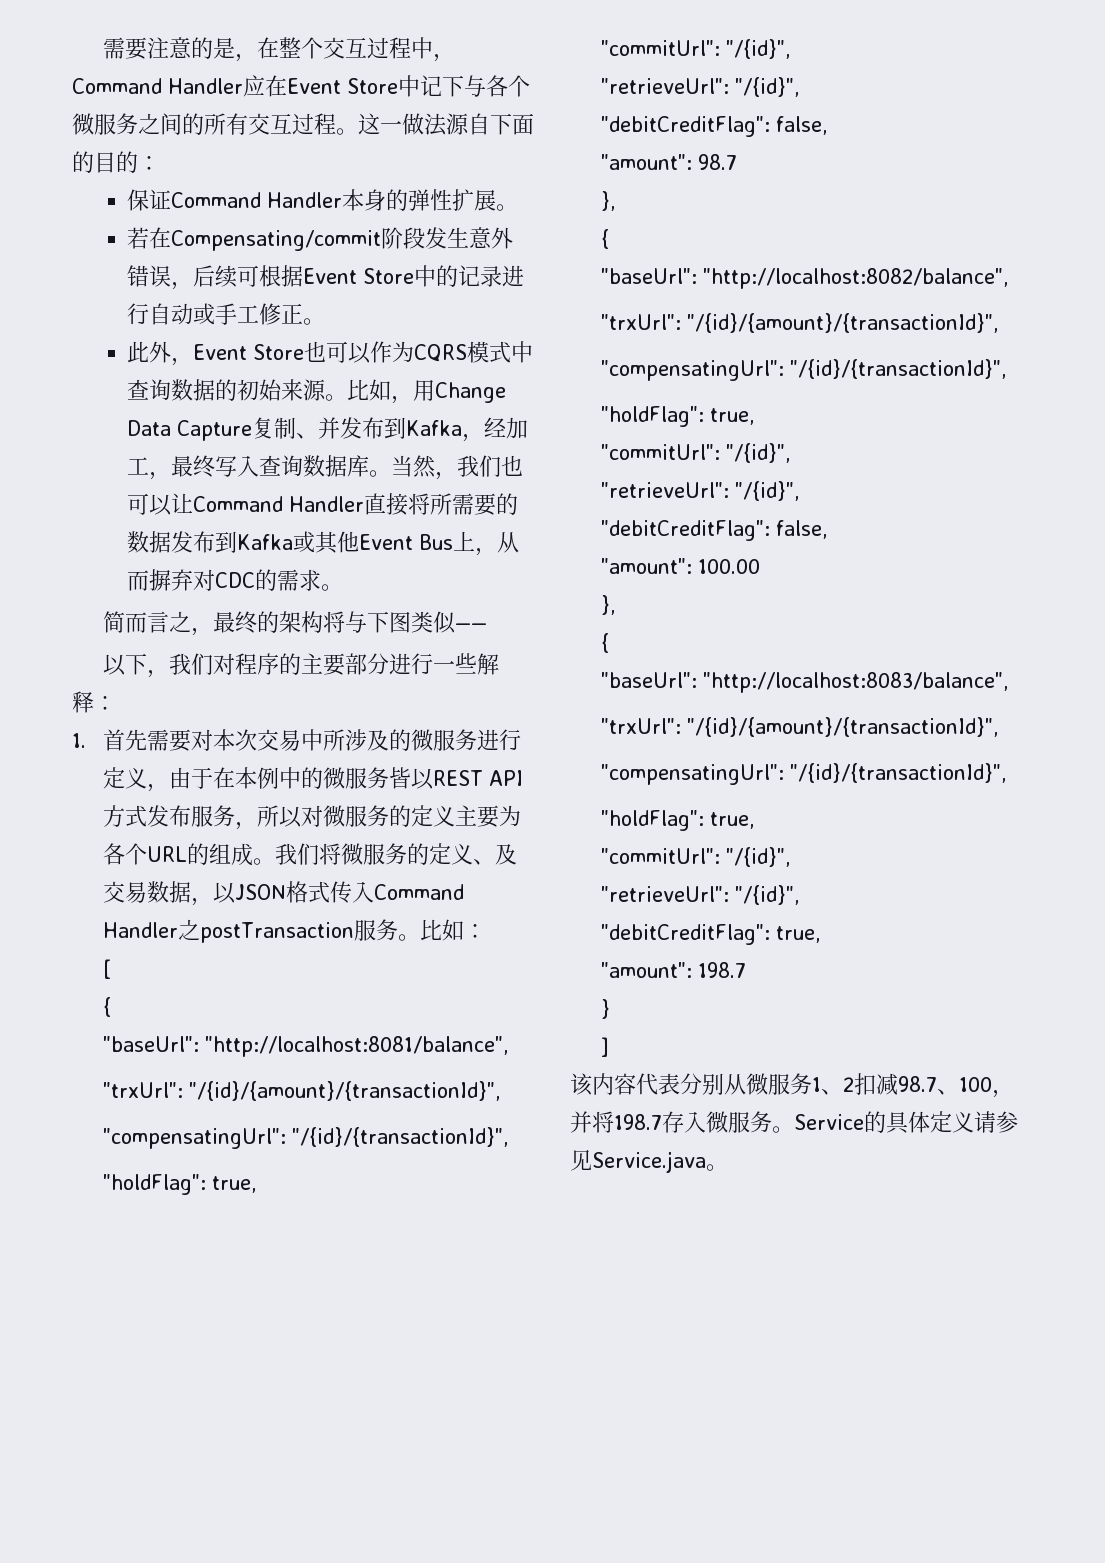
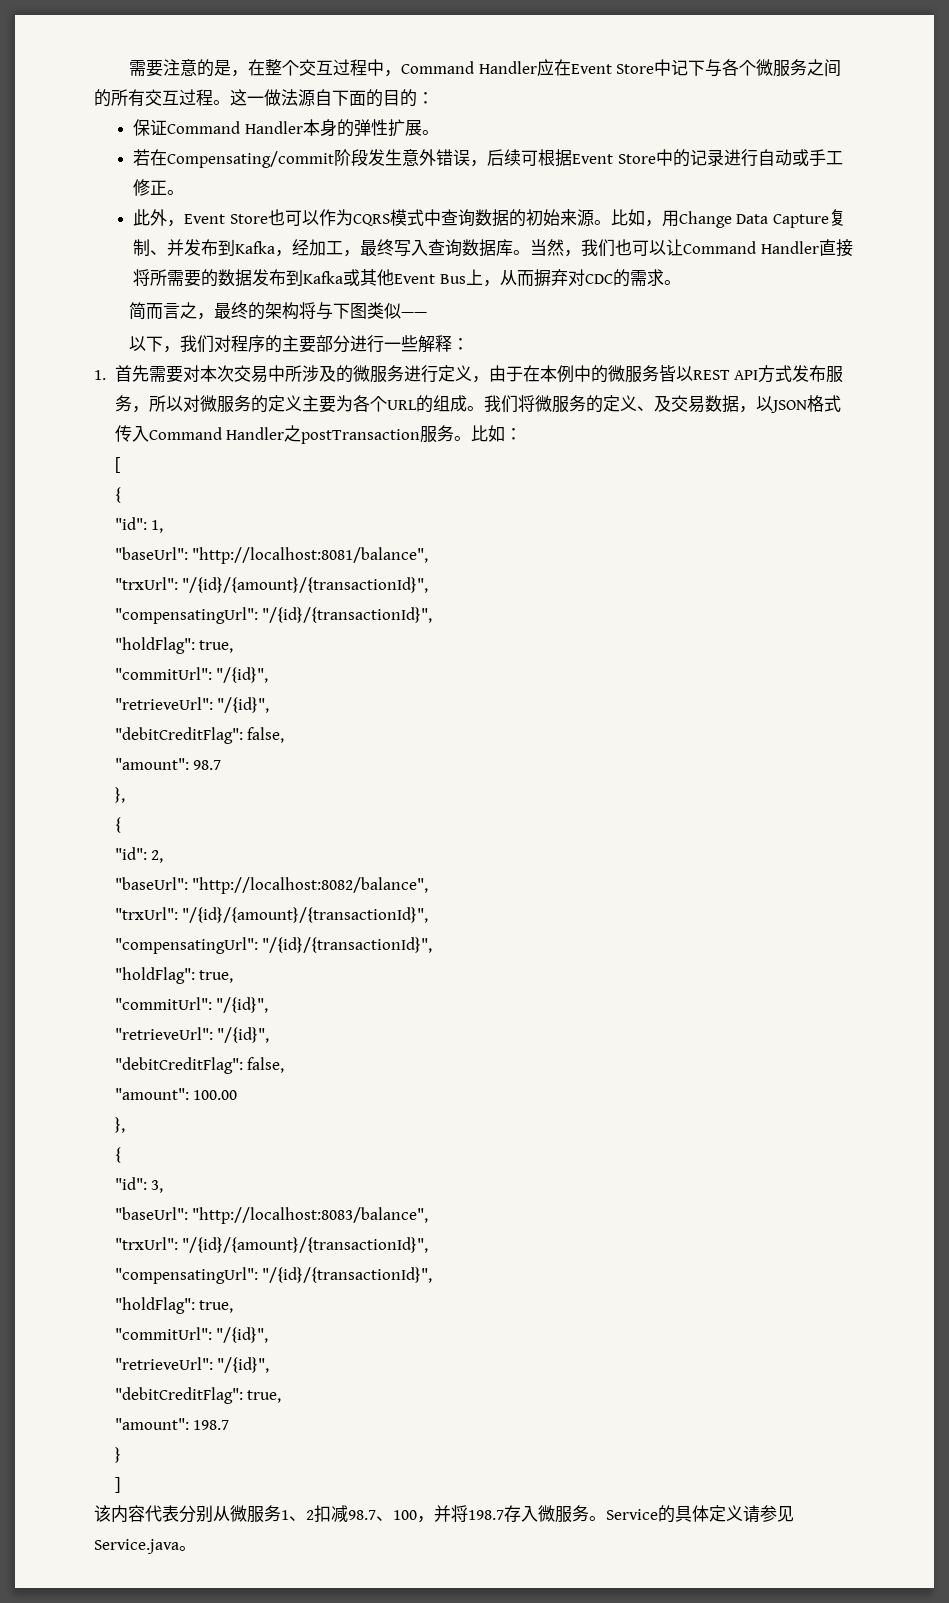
+ "id": 1,
+ "id": 2,
+ "id": 3,

